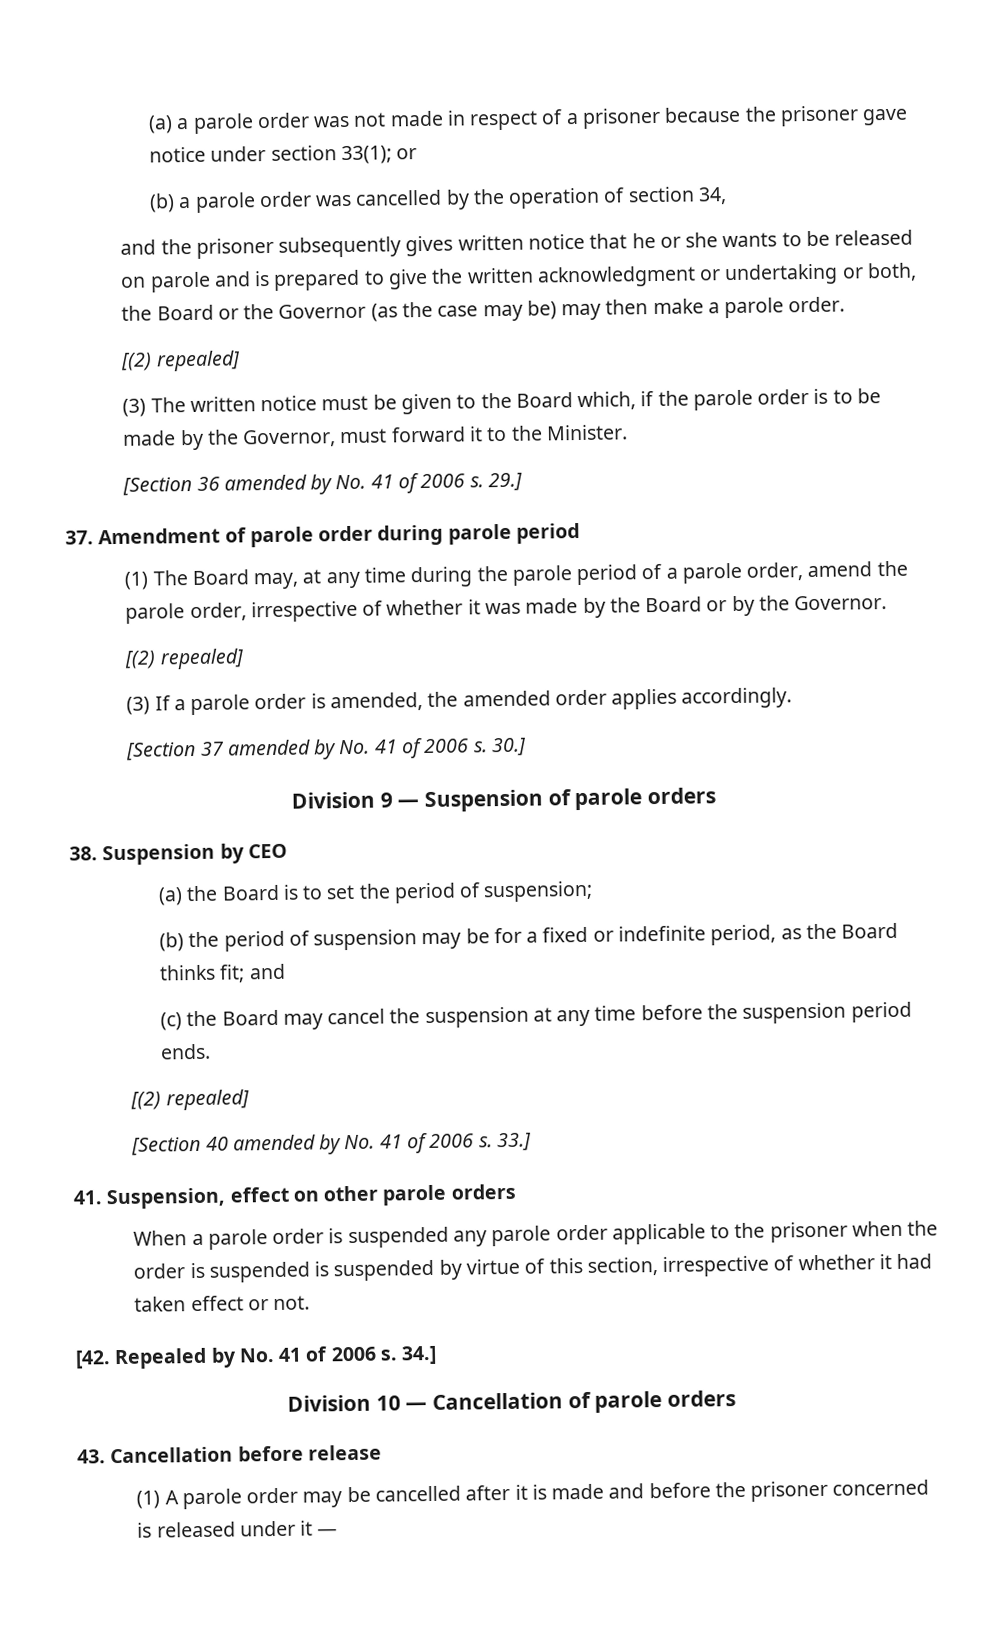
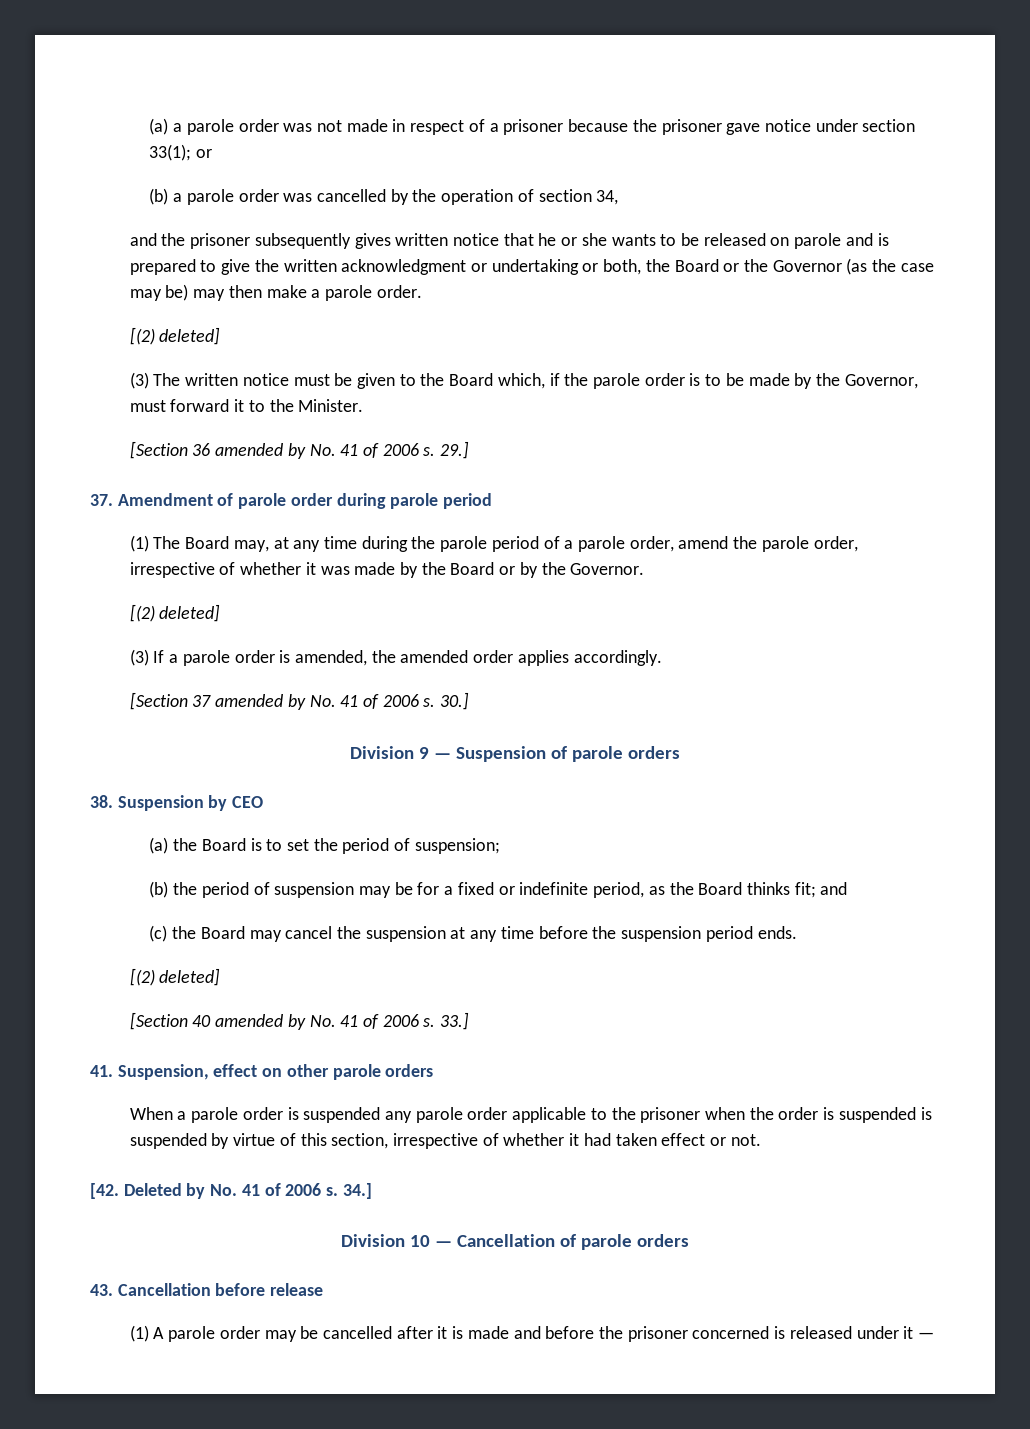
  and the prisoner subsequently gives written notice that he or she wants to be released on parole and is prepared to give the written acknowledgment or undertaking or both, the Board or the Governor (as the case may be) may then make a parole order.
- [(2) repealed]
+ [(2) deleted]
  (1) The Board may, at any time during the parole period of a parole order, amend the parole order, irrespective of whether it was made by the Board or by the Governor.
- [(2) repealed]
+ [(2) deleted]
  (c) the Board may cancel the suspension at any time before the suspension period ends.
- [(2) repealed]
+ [(2) deleted]
- [42. Repealed by No. 41 of 2006 s.
+ [42. Deleted by No. 41 of 2006 s.

